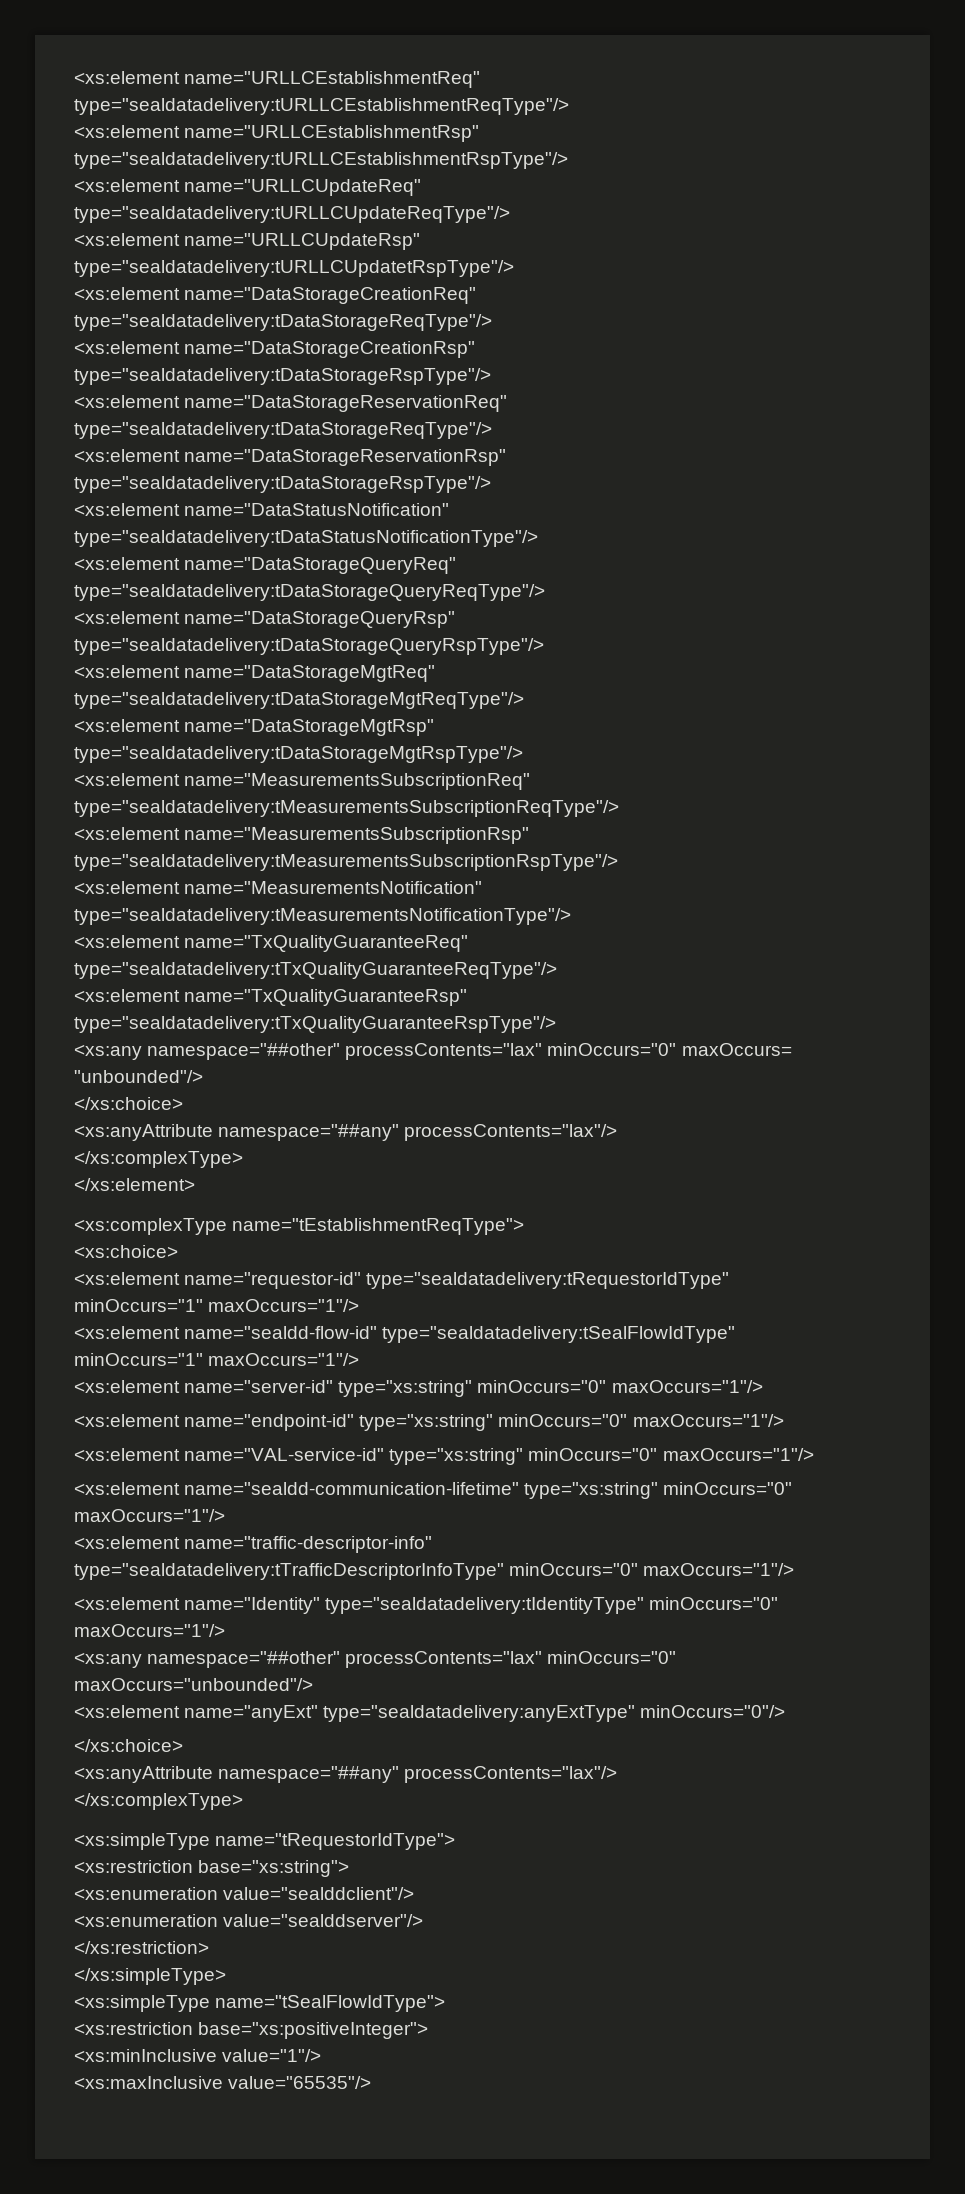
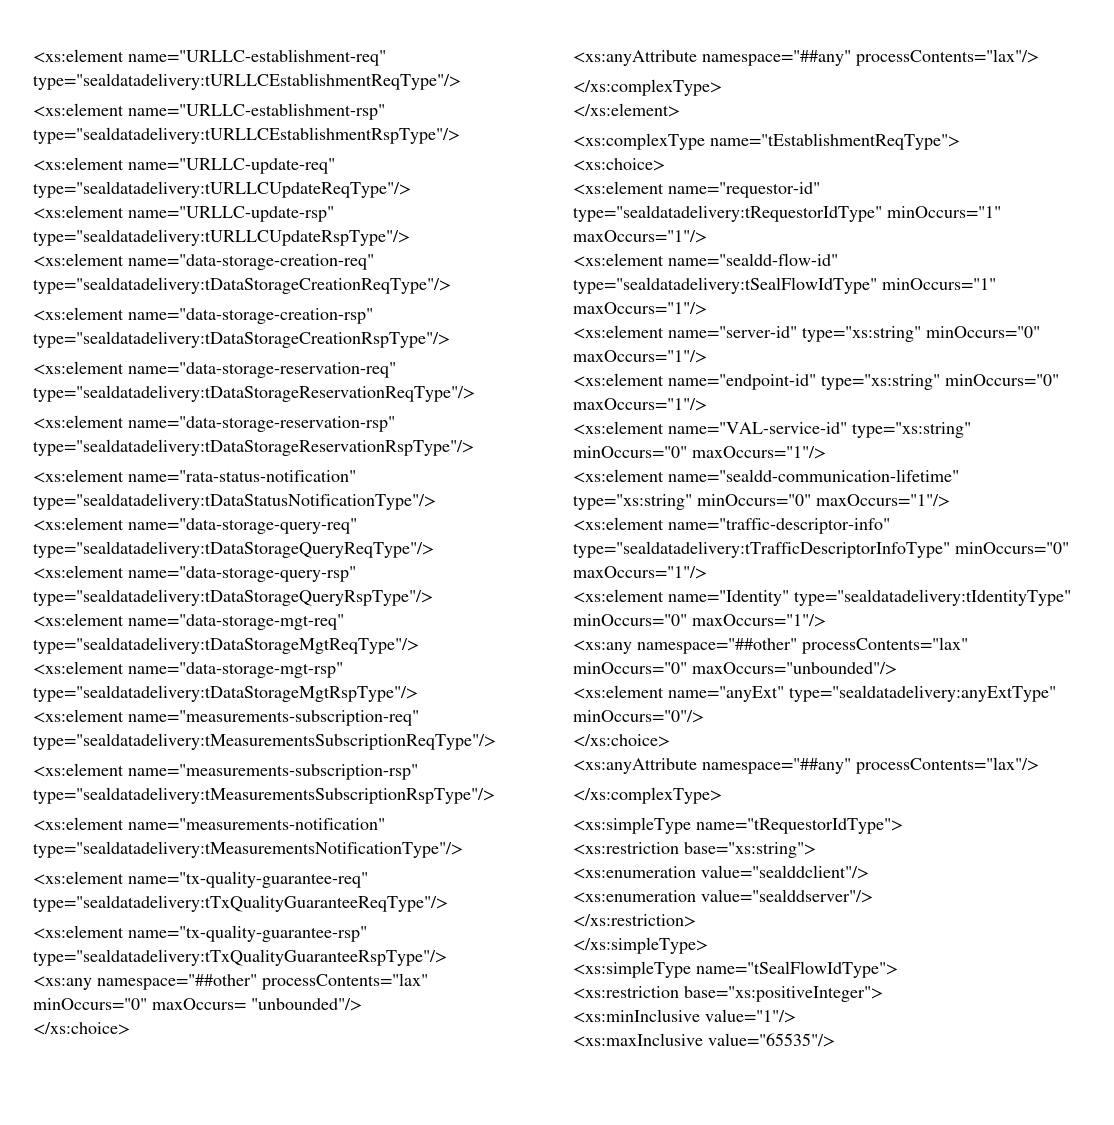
- <xs:element name="URLLCEstablishmentReq" type="sealdatadelivery:tURLLCEstablishmentReqType"/>
+ <xs:element name="URLLC-establishment-req" type="sealdatadelivery:tURLLCEstablishmentReqType"/>
- <xs:element name="URLLCEstablishmentRsp" type="sealdatadelivery:tURLLCEstablishmentRspType"/>
+ <xs:element name="URLLC-establishment-rsp" type="sealdatadelivery:tURLLCEstablishmentRspType"/>
- <xs:element name="URLLCUpdateReq" type="sealdatadelivery:tURLLCUpdateReqType"/>
+ <xs:element name="URLLC-update-req" type="sealdatadelivery:tURLLCUpdateReqType"/>
- <xs:element name="URLLCUpdateRsp" type="sealdatadelivery:tURLLCUpdatetRspType"/>
- <xs:element name="DataStorageCreationReq" type="sealdatadelivery:tDataStorageReqType"/>
- <xs:element name="DataStorageCreationRsp" type="sealdatadelivery:tDataStorageRspType"/>
- <xs:element name="DataStorageReservationReq" type="sealdatadelivery:tDataStorageReqType"/>
- <xs:element name="DataStorageReservationRsp" type="sealdatadelivery:tDataStorageRspType"/>
- <xs:element name="DataStatusNotification" type="sealdatadelivery:tDataStatusNotificationType"/>
+ <xs:element name="URLLC-update-rsp" type="sealdatadelivery:tURLLCUpdateRspType"/>
+ <xs:element name="data-storage-creation-req" type="sealdatadelivery:tDataStorageCreationReqType"/>
+ <xs:element name="data-storage-creation-rsp" type="sealdatadelivery:tDataStorageCreationRspType"/>
+ <xs:element name="data-storage-reservation-req" type="sealdatadelivery:tDataStorageReservationReqType"/>
+ <xs:element name="data-storage-reservation-rsp" type="sealdatadelivery:tDataStorageReservationRspType"/>
+ <xs:element name="rata-status-notification" type="sealdatadelivery:tDataStatusNotificationType"/>
- <xs:element name="DataStorageQueryReq" type="sealdatadelivery:tDataStorageQueryReqType"/>
+ <xs:element name="data-storage-query-req" type="sealdatadelivery:tDataStorageQueryReqType"/>
- <xs:element name="DataStorageQueryRsp" type="sealdatadelivery:tDataStorageQueryRspType"/>
+ <xs:element name="data-storage-query-rsp" type="sealdatadelivery:tDataStorageQueryRspType"/>
- <xs:element name="DataStorageMgtReq" type="sealdatadelivery:tDataStorageMgtReqType"/>
+ <xs:element name="data-storage-mgt-req" type="sealdatadelivery:tDataStorageMgtReqType"/>
- <xs:element name="DataStorageMgtRsp" type="sealdatadelivery:tDataStorageMgtRspType"/>
+ <xs:element name="data-storage-mgt-rsp" type="sealdatadelivery:tDataStorageMgtRspType"/>
- <xs:element name="MeasurementsSubscriptionReq" type="sealdatadelivery:tMeasurementsSubscriptionReqType"/>
+ <xs:element name="measurements-subscription-req" type="sealdatadelivery:tMeasurementsSubscriptionReqType"/>
- <xs:element name="MeasurementsSubscriptionRsp" type="sealdatadelivery:tMeasurementsSubscriptionRspType"/>
+ <xs:element name="measurements-subscription-rsp" type="sealdatadelivery:tMeasurementsSubscriptionRspType"/>
- <xs:element name="MeasurementsNotification" type="sealdatadelivery:tMeasurementsNotificationType"/>
+ <xs:element name="measurements-notification" type="sealdatadelivery:tMeasurementsNotificationType"/>
- <xs:element name="TxQualityGuaranteeReq" type="sealdatadelivery:tTxQualityGuaranteeReqType"/>
+ <xs:element name="tx-quality-guarantee-req" type="sealdatadelivery:tTxQualityGuaranteeReqType"/>
- <xs:element name="TxQualityGuaranteeRsp" type="sealdatadelivery:tTxQualityGuaranteeRspType"/>
+ <xs:element name="tx-quality-guarantee-rsp" type="sealdatadelivery:tTxQualityGuaranteeRspType"/>

